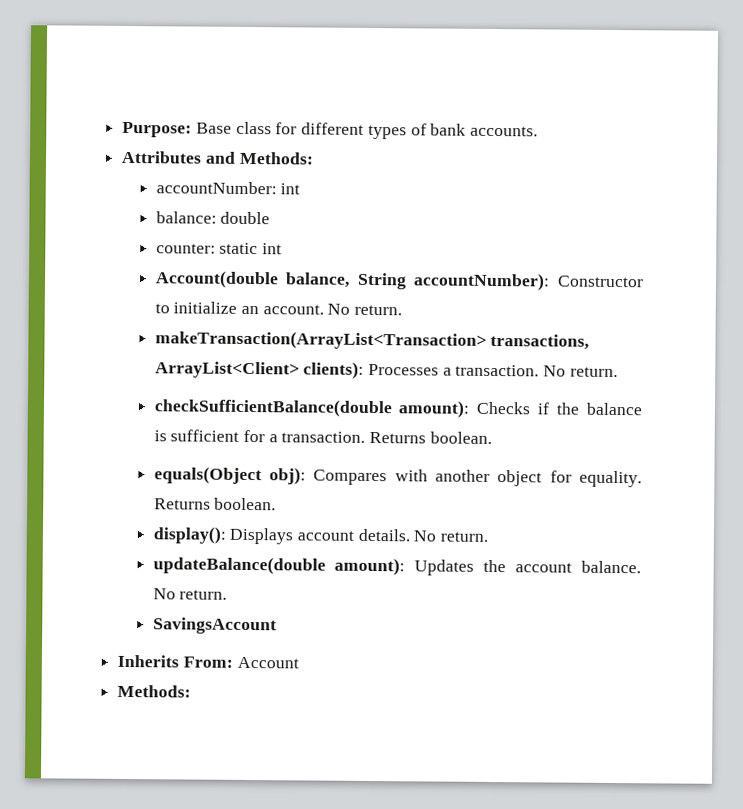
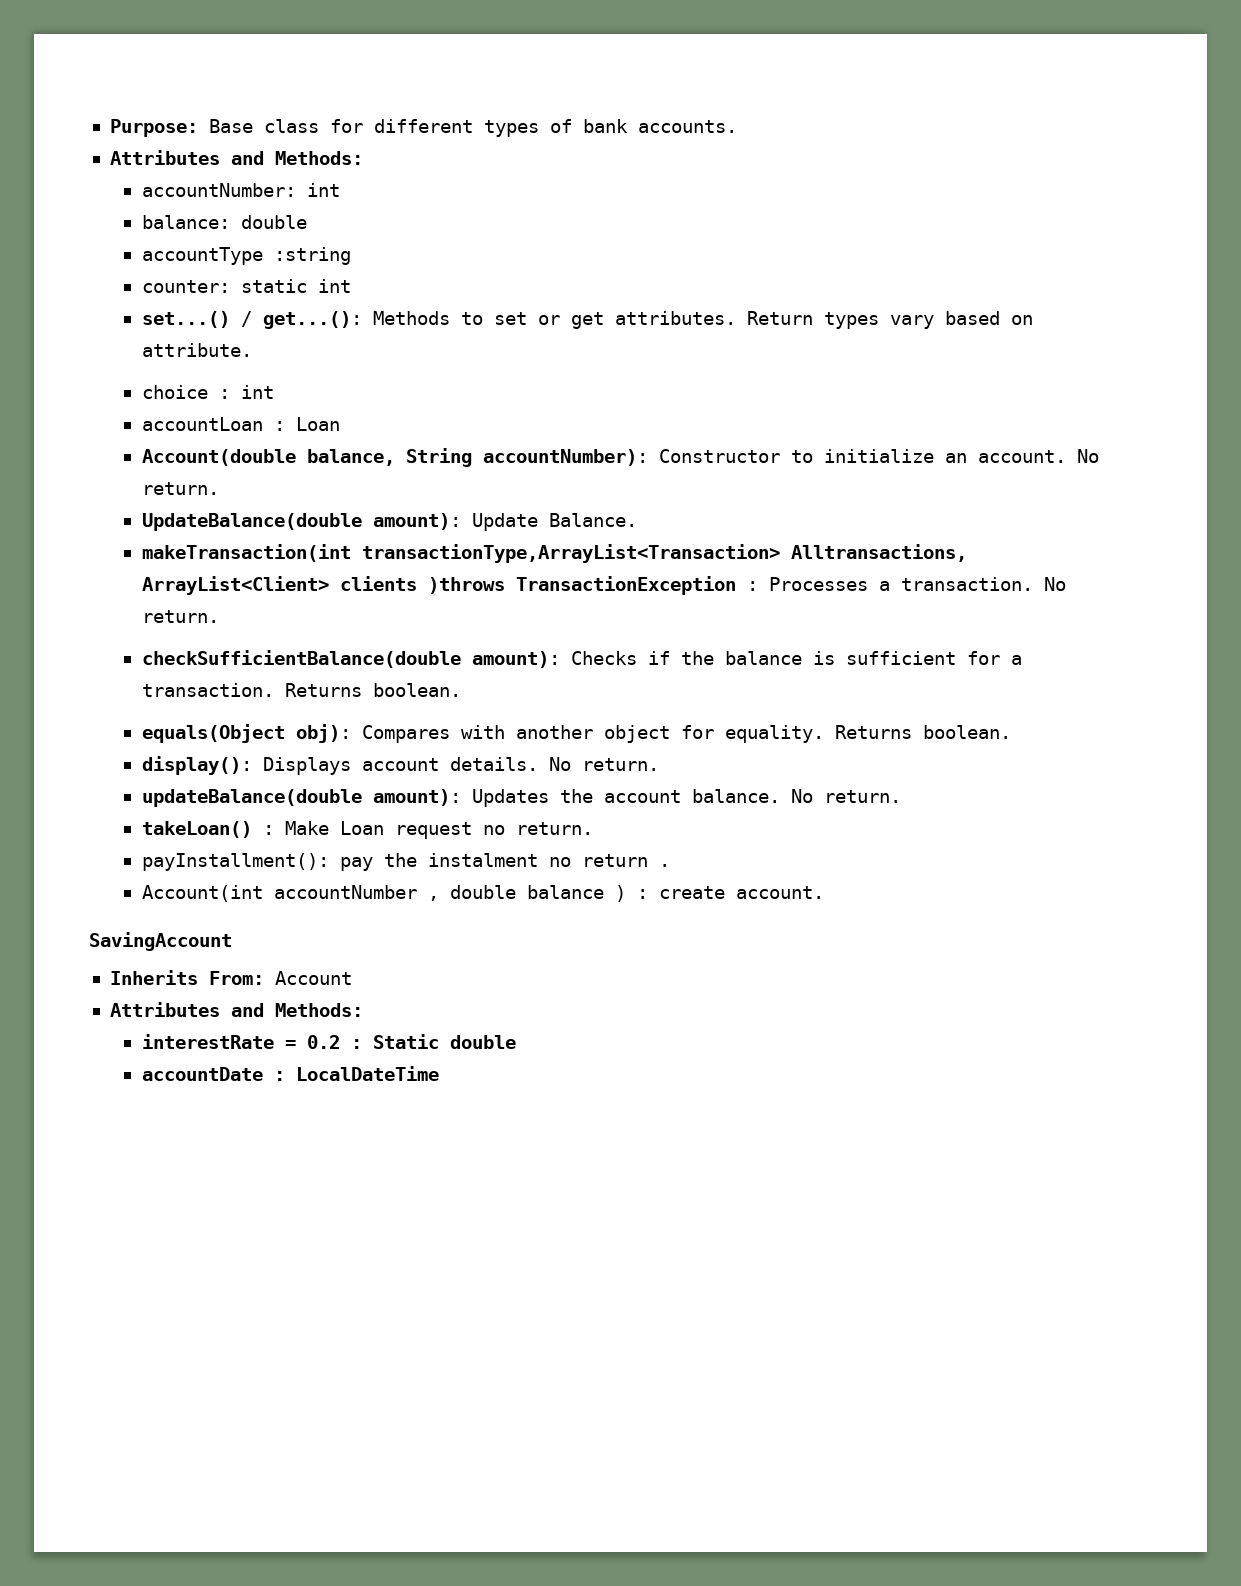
+ accountType :string
+ set...() / get...(): Methods to set or get attributes. Return types vary based on attribute.
+ choice : int
+ accountLoan : Loan
- makeTransaction(ArrayList<Transaction> transactions, ArrayList<Client> clients): Processes a transaction.
+ UpdateBalance(double amount): Update Balance.
+ makeTransaction(int transactionType,ArrayList<Transaction> Alltransactions, ArrayList<Client> clients )throws TransactionException : Processes a transaction.
- SavingsAccount
+ takeLoan() : Make Loan request no return.
+ payInstallment(): pay the instalment no return .
+ Account(int accountNumber , double balance ) : create account.
+ SavingAccount
  Inherits From: Account
- Methods:
+ Attributes and Methods:
+ interestRate = 0.2 : Static double
+ accountDate : LocalDateTime

